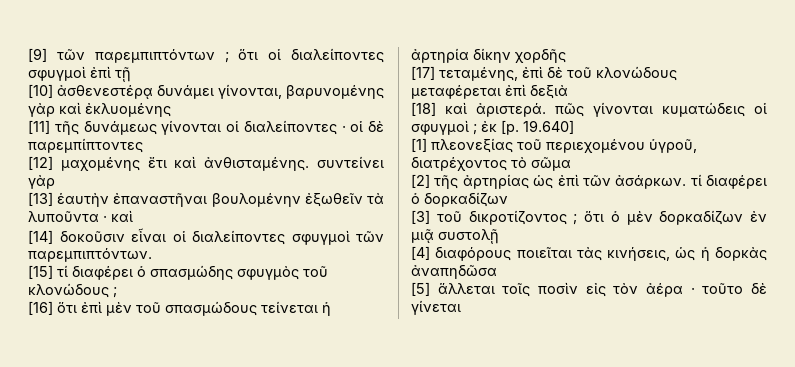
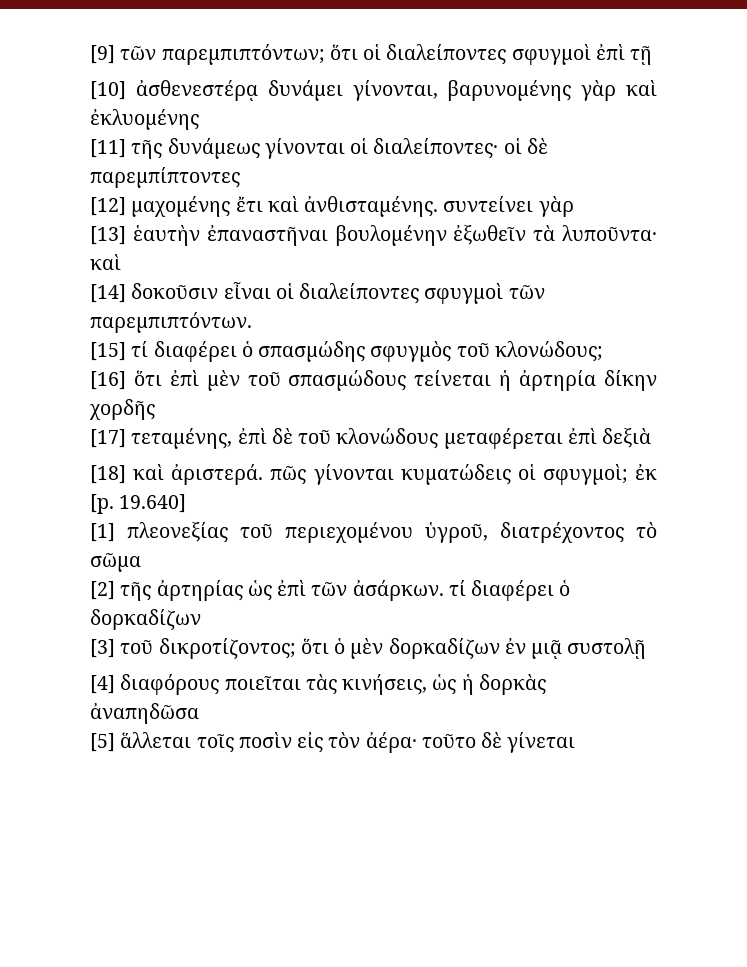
- [9] τῶν παρεμπιπτόντων ; ὅτι οἱ διαλείποντες σφυγμοὶ ἐπὶ τῇ
+ [9] τῶν παρεμπιπτόντων; ὅτι οἱ διαλείποντες σφυγμοὶ ἐπὶ τῇ
- [11] τῆς δυνάμεως γίνονται οἱ διαλείποντες · οἱ δὲ παρεμπίπτοντες
+ [11] τῆς δυνάμεως γίνονται οἱ διαλείποντες· οἱ δὲ παρεμπίπτοντες
- [13] ἑαυτὴν ἐπαναστῆναι βουλομένην ἐξωθεῖν τὰ λυποῦντα · καὶ
+ [13] ἑαυτὴν ἐπαναστῆναι βουλομένην ἐξωθεῖν τὰ λυποῦντα· καὶ
- [15] τί διαφέρει ὁ σπασμώδης σφυγμὸς τοῦ κλονώδους ;
+ [15] τί διαφέρει ὁ σπασμώδης σφυγμὸς τοῦ κλονώδους;
- [18] καὶ ἀριστερά. πῶς γίνονται κυματώδεις οἱ σφυγμοὶ ; ἐκ [p. 19.640]
+ [18] καὶ ἀριστερά. πῶς γίνονται κυματώδεις οἱ σφυγμοὶ; ἐκ [p. 19.640]
- [3] τοῦ δικροτίζοντος ; ὅτι ὁ μὲν δορκαδίζων ἐν μιᾷ συστολῇ
+ [3] τοῦ δικροτίζοντος; ὅτι ὁ μὲν δορκαδίζων ἐν μιᾷ συστολῇ
- [5] ἅλλεται τοῖς ποσὶν εἰς τὸν ἀέρα · τοῦτο δὲ γίνεται
+ [5] ἅλλεται τοῖς ποσὶν εἰς τὸν ἀέρα· τοῦτο δὲ γίνεται

